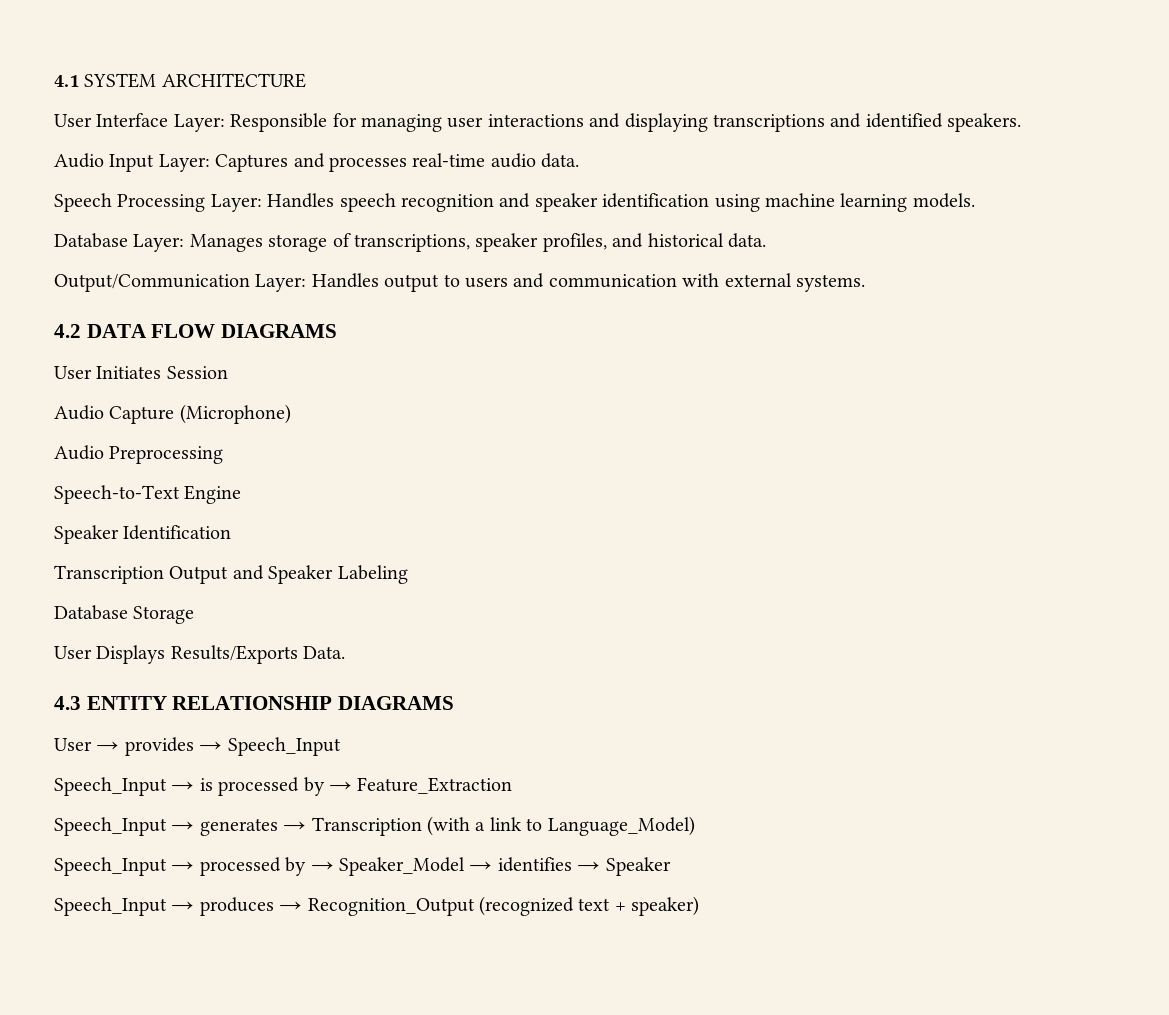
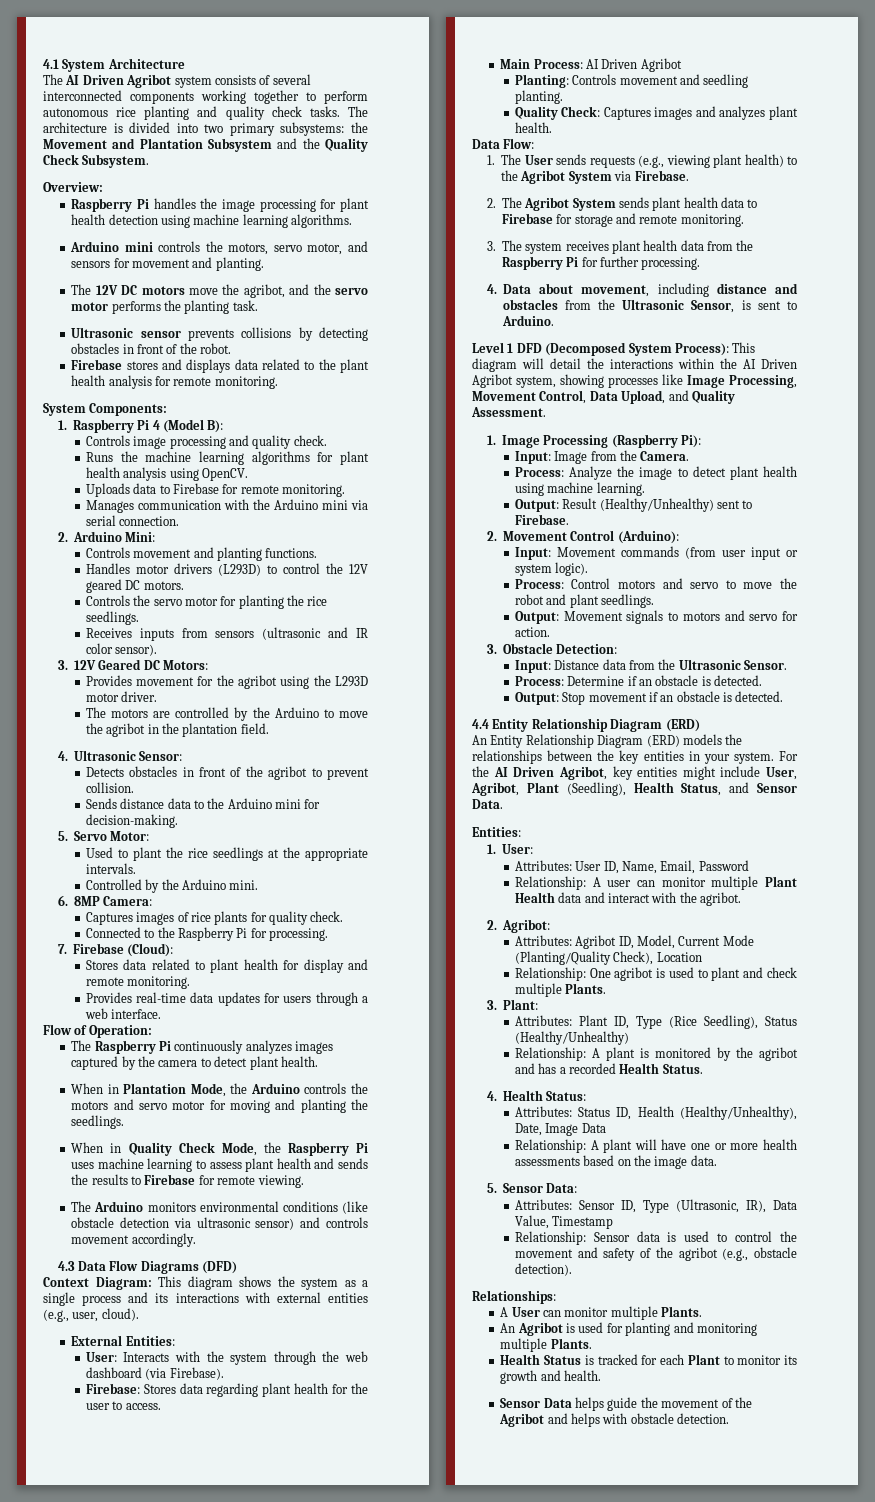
- 4.1 SYSTEM ARCHITECTURE
- User Interface Layer: Responsible for managing user interactions and displaying transcriptions and identified speakers.
- Audio Input Layer: Captures and processes real-time audio data.
- Speech Processing Layer: Handles speech recognition and speaker identification using machine learning models.
- Database Layer: Manages storage of transcriptions, speaker profiles, and historical data.
- Output/Communication Layer: Handles output to users and communication with external systems.
- 4.2 DATA FLOW DIAGRAMS
- User Initiates Session
- Audio Capture (Microphone)
- Audio Preprocessing
- Speech-to-Text Engine
- Speaker Identification
- Transcription Output and Speaker Labeling
- Database Storage
- User Displays Results/Exports Data.
- 4.3 ENTITY RELATIONSHIP DIAGRAMS
- User → provides → Speech_Input
- Speech_Input → is processed by → Feature_Extraction
- Speech_Input → generates → Transcription (with a link to Language_Model)
- Speech_Input → processed by → Speaker_Model → identifies → Speaker
- Speech_Input → produces → Recognition_Output (recognized text + speaker)
+ 4.1 System Architecture
+ The AI Driven Agribot system consists of several interconnected components working together to perform autonomous rice planting and quality check tasks. The architecture is divided into two primary subsystems: the Movement and Plantation Subsystem and the Quality Check Subsystem.
+ Overview:
+ Raspberry Pi handles the image processing for plant health detection using machine learning algorithms.
+ Arduino mini controls the motors, servo motor, and sensors for movement and planting.
+ The 12V DC motors move the agribot, and the servo motor performs the planting task.
+ Ultrasonic sensor prevents collisions by detecting obstacles in front of the robot.
+ Firebase stores and displays data related to the plant health analysis for remote monitoring.
+ System Components:
+ 1. Raspberry Pi 4 (Model B):
+ Controls image processing and quality check.
+ Runs the machine learning algorithms for plant health analysis using OpenCV.
+ Uploads data to Firebase for remote monitoring.
+ Manages communication with the Arduino mini via serial connection.
+ 2. Arduino Mini:
+ Controls movement and planting functions.
+ Handles motor drivers (L293D) to control the 12V geared DC motors.
+ Controls the servo motor for planting the rice seedlings.
+ Receives inputs from sensors (ultrasonic and IR color sensor).
+ 3. 12V Geared DC Motors:
+ Provides movement for the agribot using the L293D motor driver.
+ The motors are controlled by the Arduino to move the agribot in the plantation field.
+ 4. Ultrasonic Sensor:
+ Detects obstacles in front of the agribot to prevent collision.
+ Sends distance data to the Arduino mini for decision-making.
+ 5. Servo Motor:
+ Used to plant the rice seedlings at the appropriate intervals.
+ Controlled by the Arduino mini.
+ 6. 8MP Camera:
+ Captures images of rice plants for quality check.
+ Connected to the Raspberry Pi for processing.
+ 7. Firebase (Cloud):
+ Stores data related to plant health for display and remote monitoring.
+ Provides real-time data updates for users through a web interface.
+ Flow of Operation:
+ The Raspberry Pi continuously analyzes images captured by the camera to detect plant health.
+ When in Plantation Mode, the Arduino controls the motors and servo motor for moving and planting the seedlings.
+ When in Quality Check Mode, the Raspberry Pi uses machine learning to assess plant health and sends the results to Firebase for remote viewing.
+ The Arduino monitors environmental conditions (like obstacle detection via ultrasonic sensor) and controls movement accordingly.
+ 4.3 Data Flow Diagrams (DFD)
+ Context Diagram: This diagram shows the system as a single process and its interactions with external entities (e.g., user, cloud).
+ External Entities:
+ User: Interacts with the system through the web dashboard (via Firebase).
+ Firebase: Stores data regarding plant health for the user to access.
+ Main Process: AI Driven Agribot
+ Planting: Controls movement and seedling planting.
+ Quality Check: Captures images and analyzes plant health.
+ Data Flow:
+ 1. The User sends requests (e.g., viewing plant health) to the Agribot System via Firebase.
+ 2. The Agribot System sends plant health data to Firebase for storage and remote monitoring.
+ 3. The system receives plant health data from the Raspberry Pi for further processing.
+ 4. Data about movement, including distance and obstacles from the Ultrasonic Sensor, is sent to Arduino.
+ Level 1 DFD (Decomposed System Process): This diagram will detail the interactions within the AI Driven Agribot system, showing processes like Image Processing, Movement Control, Data Upload, and Quality Assessment.
+ 1. Image Processing (Raspberry Pi):
+ Input: Image from the Camera.
+ Process: Analyze the image to detect plant health using machine learning.
+ Output: Result (Healthy/Unhealthy) sent to Firebase.
+ 2. Movement Control (Arduino):
+ Input: Movement commands (from user input or system logic).
+ Process: Control motors and servo to move the robot and plant seedlings.
+ Output: Movement signals to motors and servo for action.
+ 3. Obstacle Detection:
+ Input: Distance data from the Ultrasonic Sensor.
+ Process: Determine if an obstacle is detected.
+ Output: Stop movement if an obstacle is detected.
+ 4.4 Entity Relationship Diagram (ERD)
+ An Entity Relationship Diagram (ERD) models the relationships between the key entities in your system. For the AI Driven Agribot, key entities might include User, Agribot, Plant (Seedling), Health Status, and Sensor Data.
+ Entities:
+ 1. User:
+ Attributes: User ID, Name, Email, Password
+ Relationship: A user can monitor multiple Plant Health data and interact with the agribot.
+ 2. Agribot:
+ Attributes: Agribot ID, Model, Current Mode (Planting/Quality Check), Location
+ Relationship: One agribot is used to plant and check multiple Plants.
+ 3. Plant:
+ Attributes: Plant ID, Type (Rice Seedling), Status (Healthy/Unhealthy)
+ Relationship: A plant is monitored by the agribot and has a recorded Health Status.
+ 4. Health Status:
+ Attributes: Status ID, Health (Healthy/Unhealthy), Date, Image Data
+ Relationship: A plant will have one or more health assessments based on the image data.
+ 5. Sensor Data:
+ Attributes: Sensor ID, Type (Ultrasonic, IR), Data Value, Timestamp
+ Relationship: Sensor data is used to control the movement and safety of the agribot (e.g., obstacle detection).
+ Relationships:
+ A User can monitor multiple Plants.
+ An Agribot is used for planting and monitoring multiple Plants.
+ Health Status is tracked for each Plant to monitor its growth and health.
+ Sensor Data helps guide the movement of the Agribot and helps with obstacle detection.

